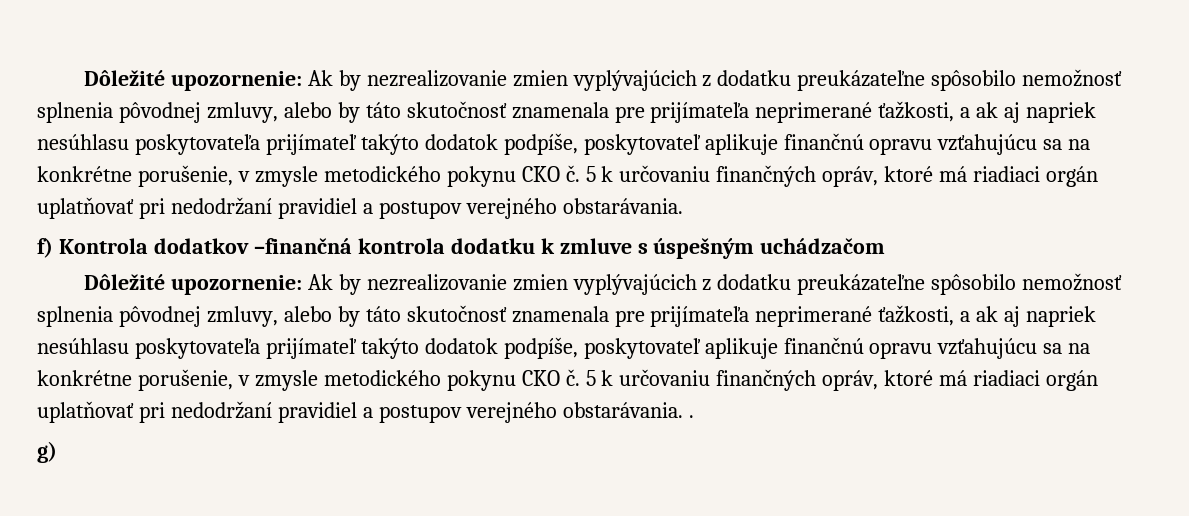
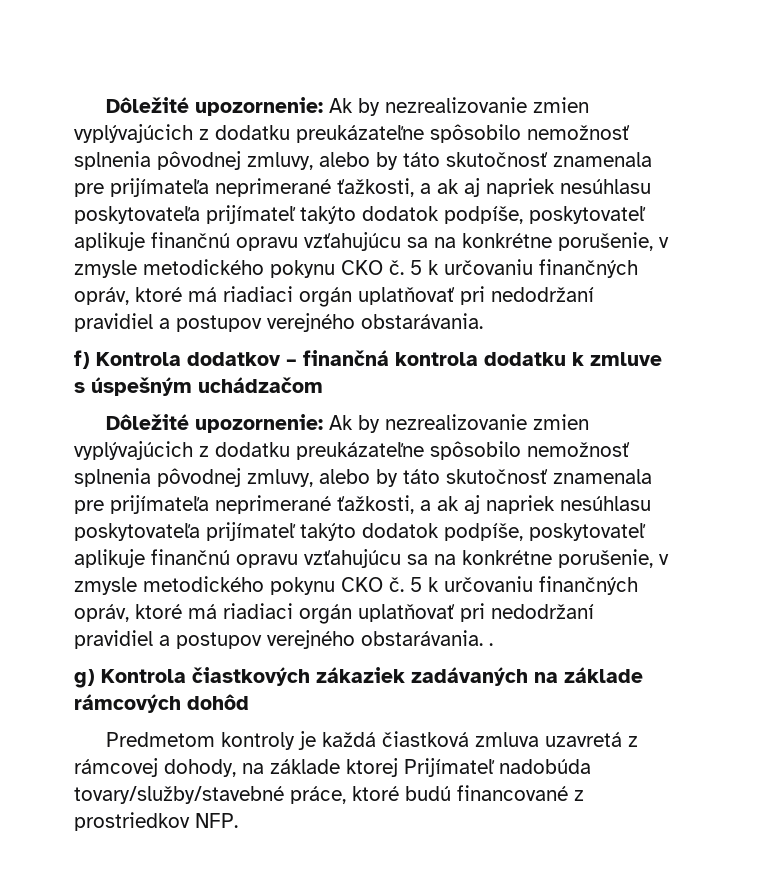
- f) Kontrola dodatkov –finančná kontrola dodatku k zmluve s úspešným uchádzačom
+ f) Kontrola dodatkov – finančná kontrola dodatku k zmluve s úspešným uchádzačom
- g)
+ g) Kontrola čiastkových zákaziek zadávaných na základe rámcových dohôd
+ Predmetom kontroly je každá čiastková zmluva uzavretá z rámcovej dohody, na základe ktorej Prijímateľ nadobúda tovary/služby/stavebné práce, ktoré budú financované z prostriedkov NFP.

